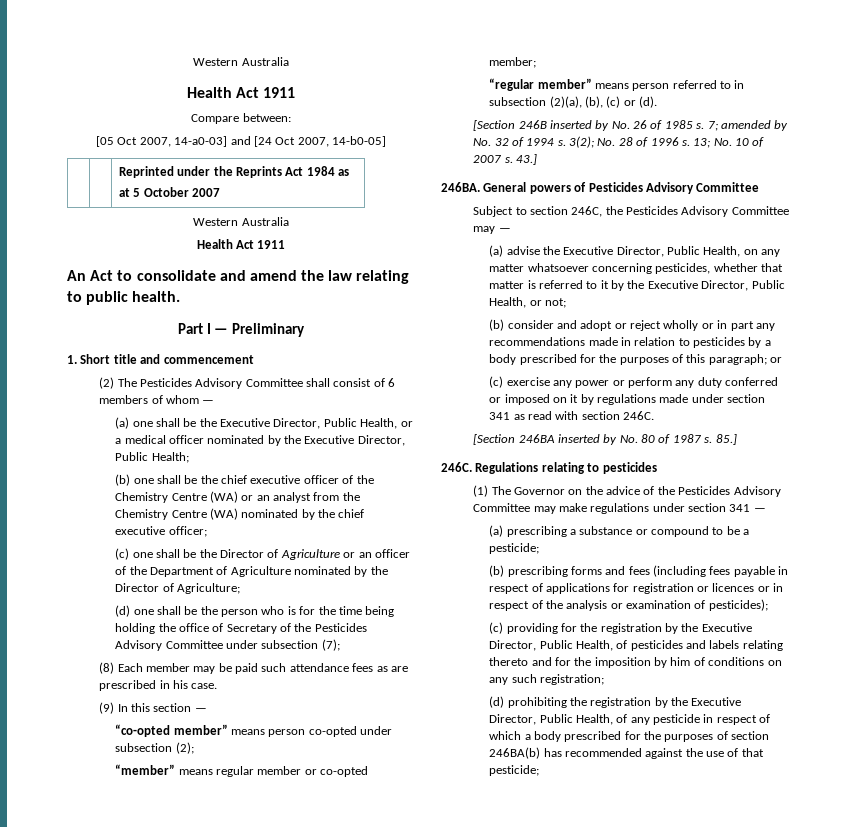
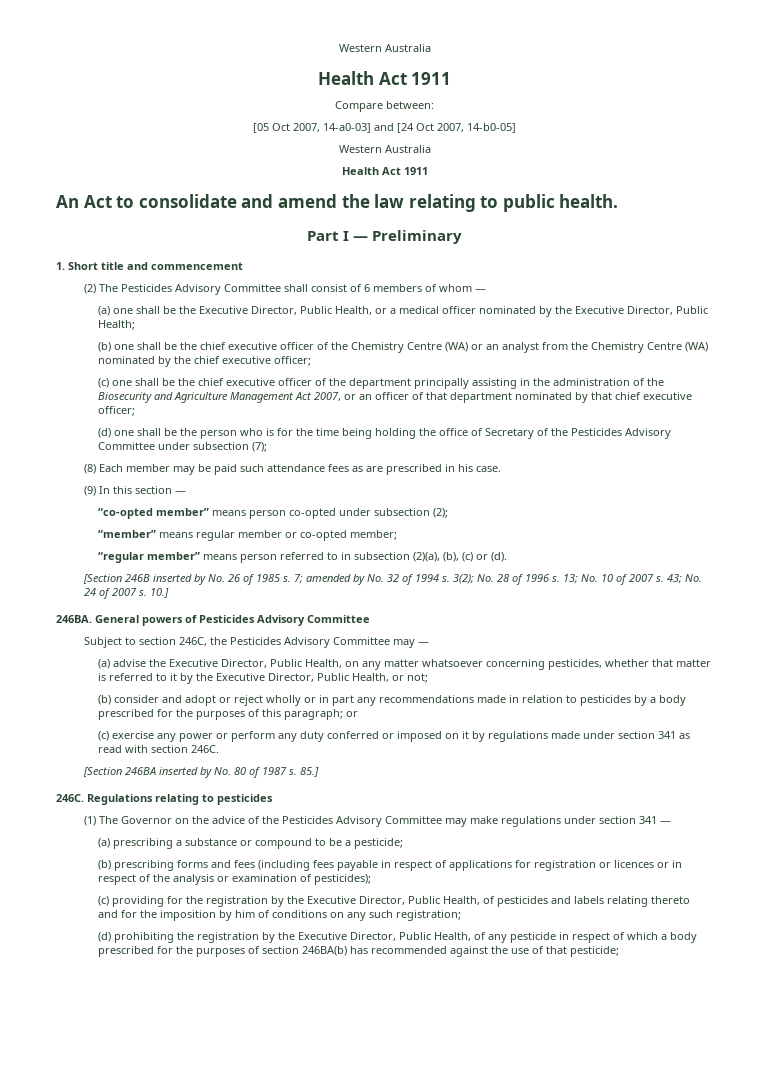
- | | Reprinted under the Reprints Act 1984 as
- at 5 October 2007
- (c) one shall be the Director of Agriculture or an officer of the Department of Agriculture nominated by the Director of Agriculture;
+ (c) one shall be the chief executive officer of the department principally assisting in the administration of the Biosecurity and Agriculture Management Act 2007, or an officer of that department nominated by that chief executive officer;
- 43.]
+ 43; No. 24 of 2007 s. 10.]

